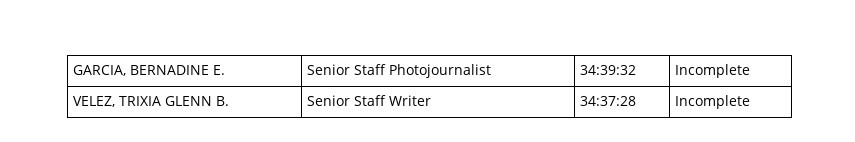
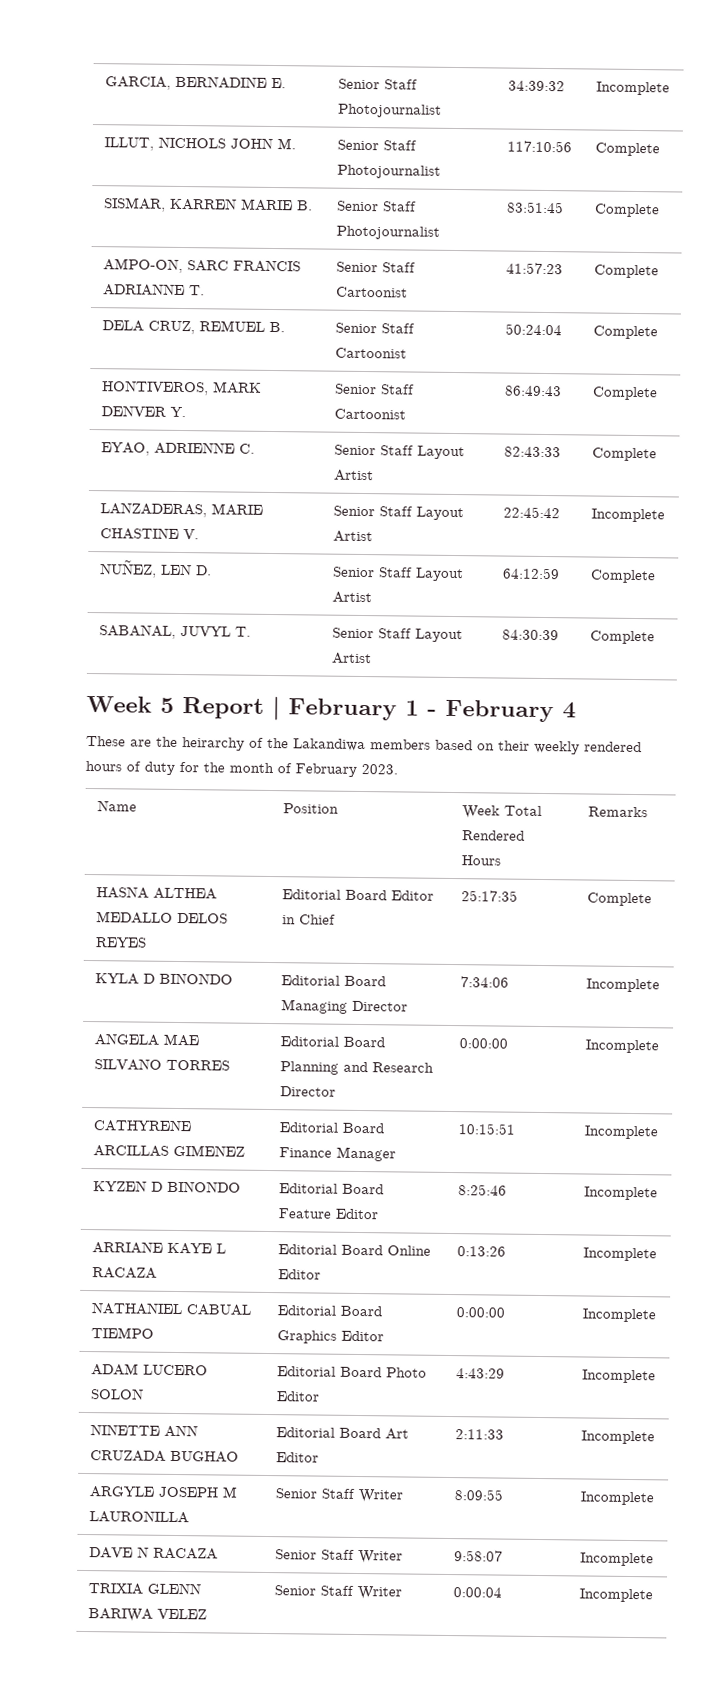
- VELEZ, TRIXIA GLENN B. | Senior Staff Writer | 34:37:28 | Incomplete
+ ILLUT, NICHOLS JOHN M. | Senior Staff Photojournalist | 117:10:56 | Complete
+ SISMAR, KARREN MARIE B. | Senior Staff Photojournalist | 83:51:45 | Complete
+ AMPO-ON, SARC FRANCIS ADRIANNE T. | Senior Staff Cartoonist | 41:57:23 | Complete
+ DELA CRUZ, REMUEL B. | Senior Staff Cartoonist | 50:24:04 | Complete
+ HONTIVEROS, MARK DENVER Y. | Senior Staff Cartoonist | 86:49:43 | Complete
+ EYAO, ADRIENNE C. | Senior Staff Layout Artist | 82:43:33 | Complete
+ LANZADERAS, MARIE CHASTINE V. | Senior Staff Layout Artist | 22:45:42 | Incomplete
+ NUÑEZ, LEN D. | Senior Staff Layout Artist | 64:12:59 | Complete
+ SABANAL, JUVYL T. | Senior Staff Layout Artist | 84:30:39 | Complete
+ Week 5 Report | February 1 - February 4
+ These are the heirarchy of the Lakandiwa members based on their weekly rendered hours of duty for the month of February 2023.
+ Name | Position | Week Total Rendered Hours | Remarks
+ HASNA ALTHEA MEDALLO DELOS REYES | Editorial Board Editor in Chief | 25:17:35 | Complete
+ KYLA D BINONDO | Editorial Board Managing Director | 7:34:06 | Incomplete
+ ANGELA MAE SILVANO TORRES | Editorial Board Planning and Research Director | 0:00:00 | Incomplete
+ CATHYRENE ARCILLAS GIMENEZ | Editorial Board Finance Manager | 10:15:51 | Incomplete
+ KYZEN D BINONDO | Editorial Board Feature Editor | 8:25:46 | Incomplete
+ ARRIANE KAYE L RACAZA | Editorial Board Online Editor | 0:13:26 | Incomplete
+ NATHANIEL CABUAL TIEMPO | Editorial Board Graphics Editor | 0:00:00 | Incomplete
+ ADAM LUCERO SOLON | Editorial Board Photo Editor | 4:43:29 | Incomplete
+ NINETTE ANN CRUZADA BUGHAO | Editorial Board Art Editor | 2:11:33 | Incomplete
+ ARGYLE JOSEPH M LAURONILLA | Senior Staff Writer | 8:09:55 | Incomplete
+ DAVE N RACAZA | Senior Staff Writer | 9:58:07 | Incomplete
+ TRIXIA GLENN BARIWA VELEZ | Senior Staff Writer | 0:00:04 | Incomplete

